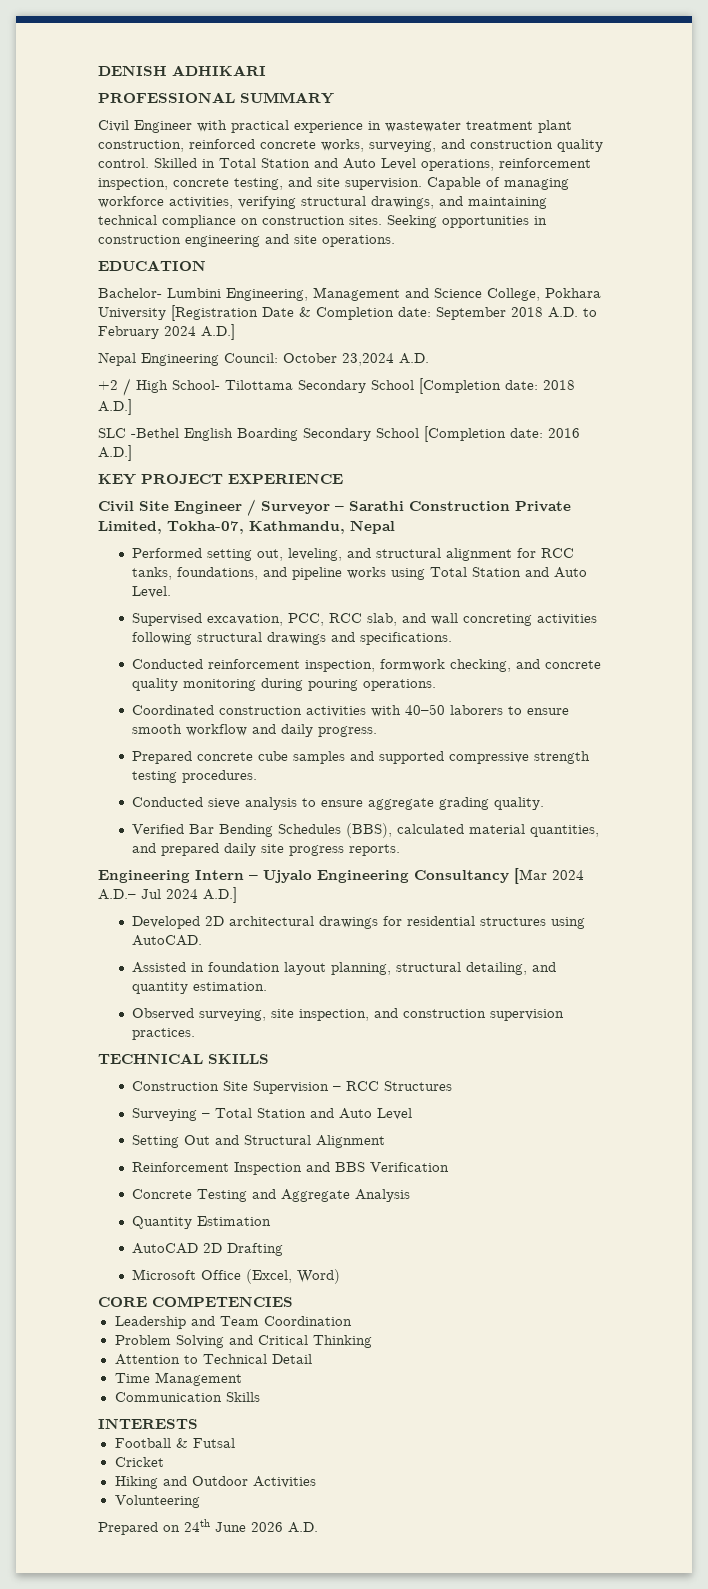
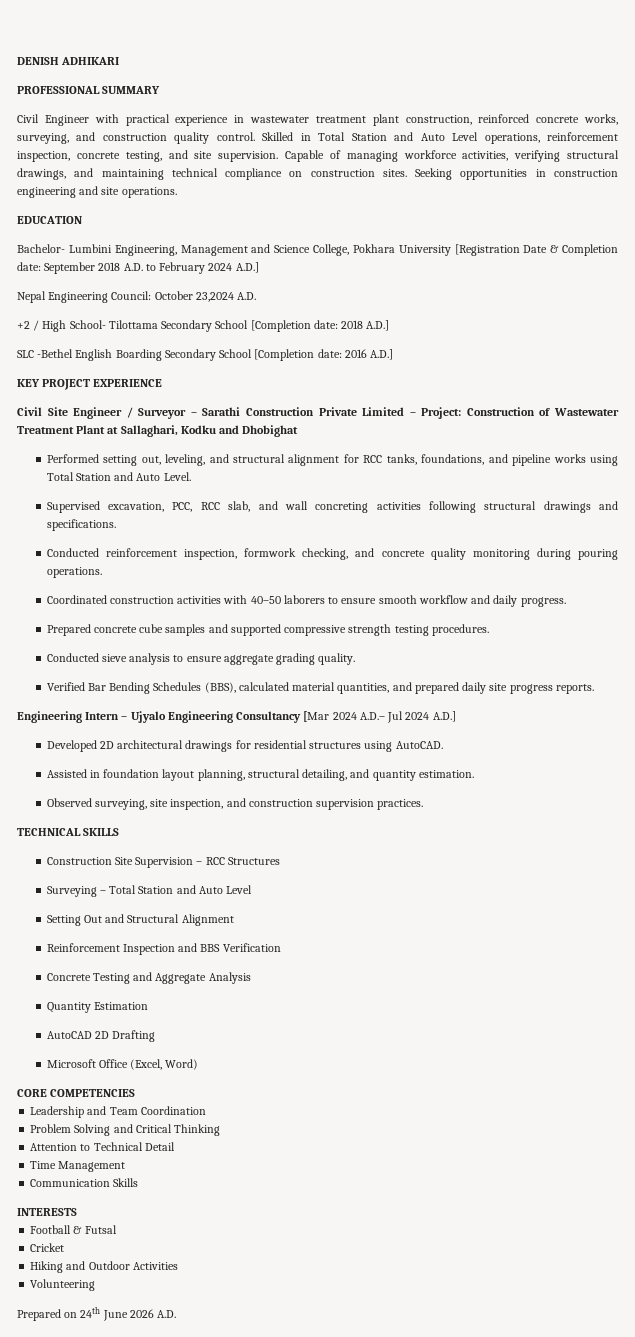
- Civil Site Engineer / Surveyor – Sarathi Construction Private Limited, Tokha-07, Kathmandu, Nepal
+ Civil Site Engineer / Surveyor – Sarathi Construction Private Limited – Project: Construction of Wastewater Treatment Plant at Sallaghari, Kodku and Dhobighat

